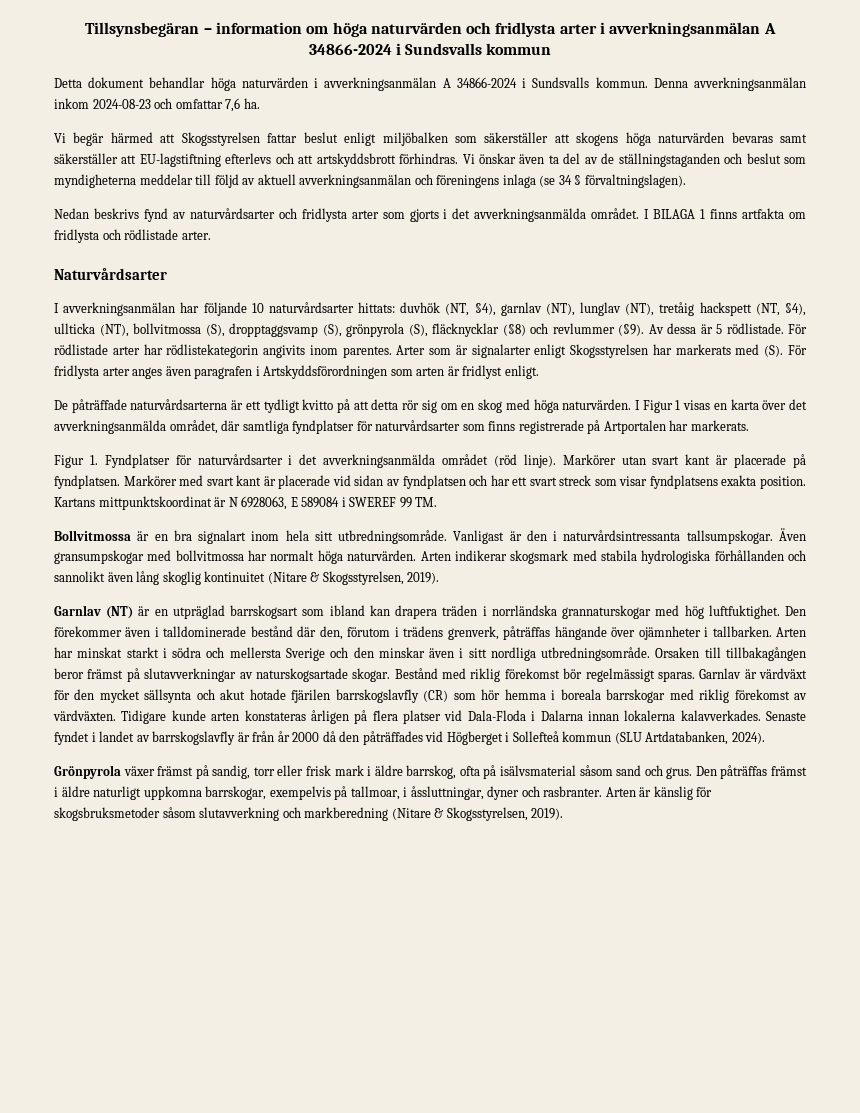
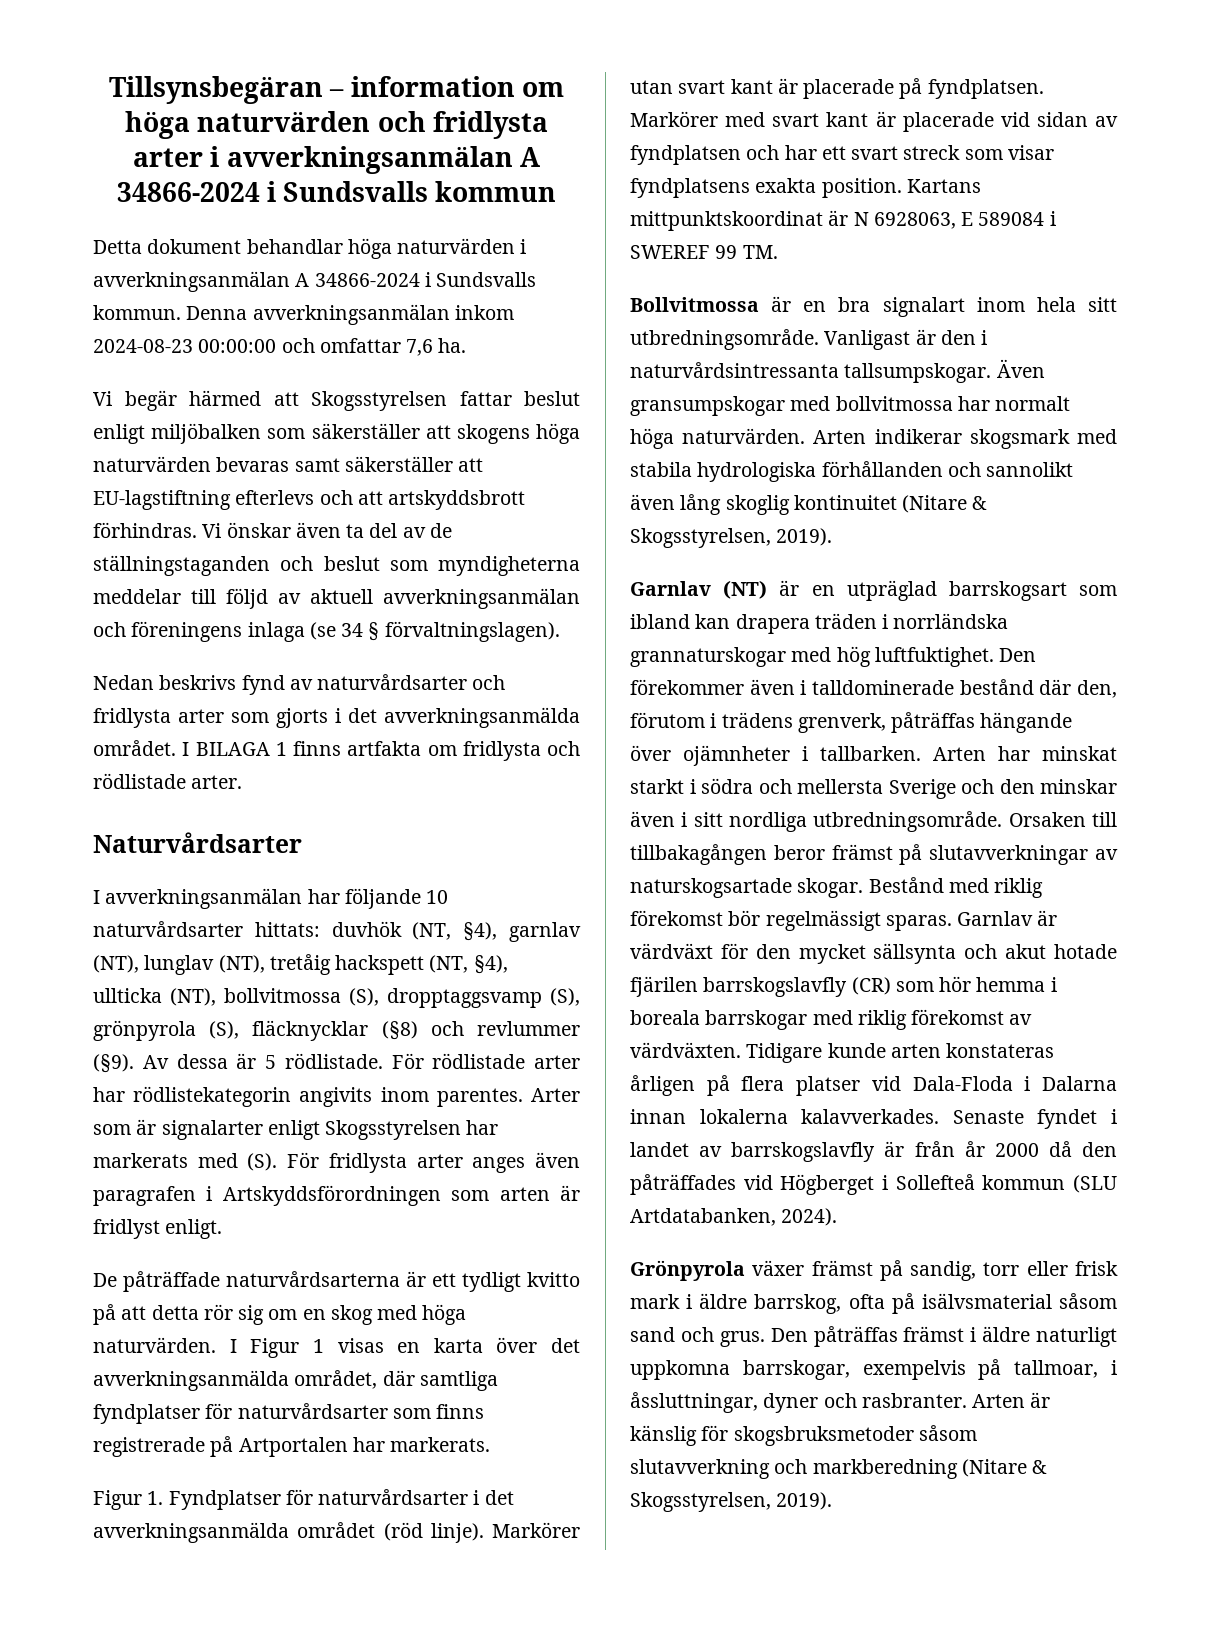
- Denna avverkningsanmälan inkom 2024-08-23 och omfattar 7,6 ha.
+ Denna avverkningsanmälan inkom 2024-08-23 00:00:00 och omfattar 7,6 ha.

